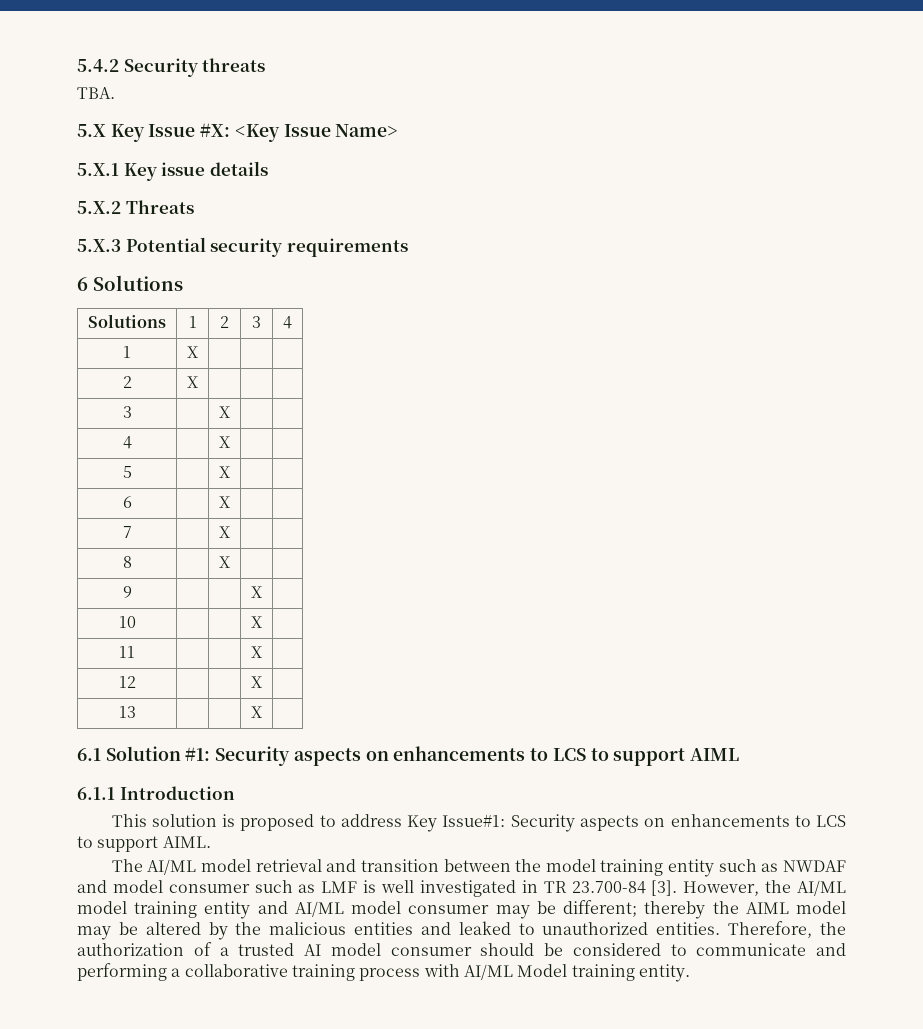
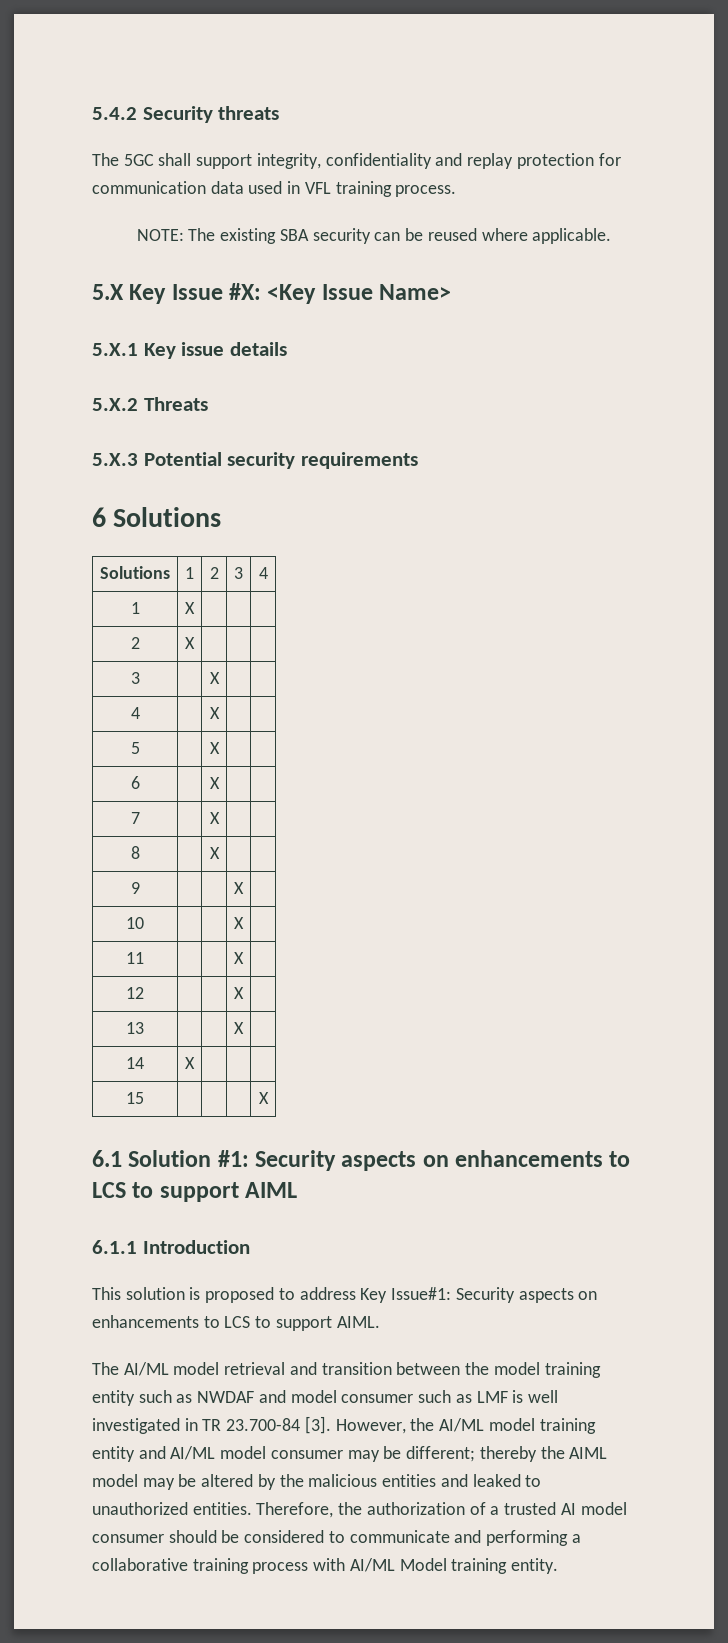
- TBA.
+ The 5GC shall support integrity, confidentiality and replay protection for communication data used in VFL training process.
+ NOTE: The existing SBA security can be reused where applicable.
+ 14 | X | | |
+ 15 | | | | X

